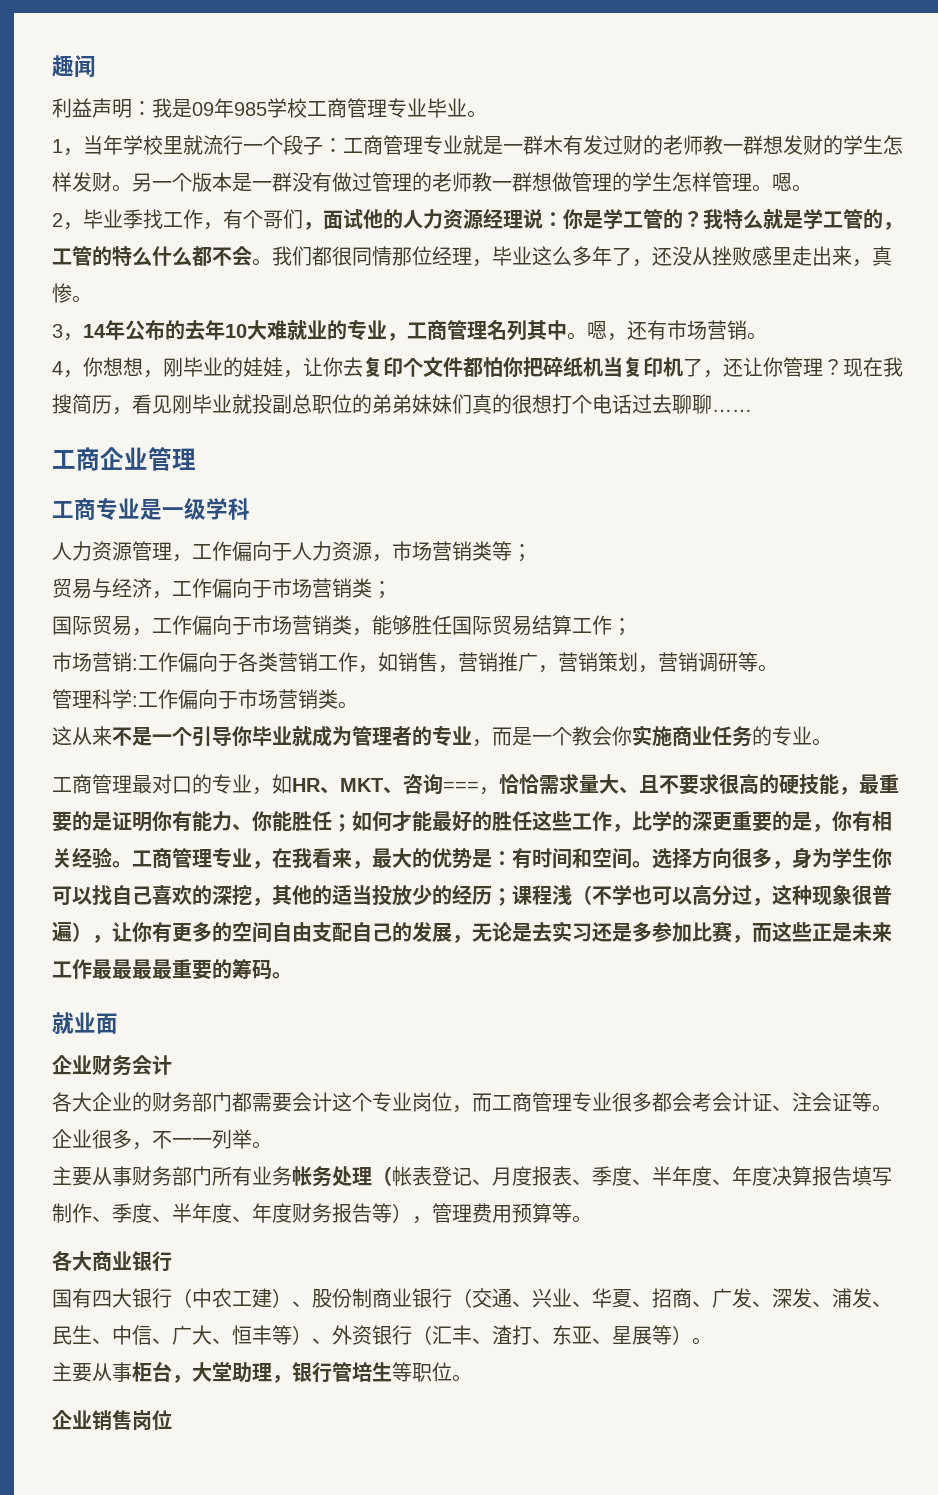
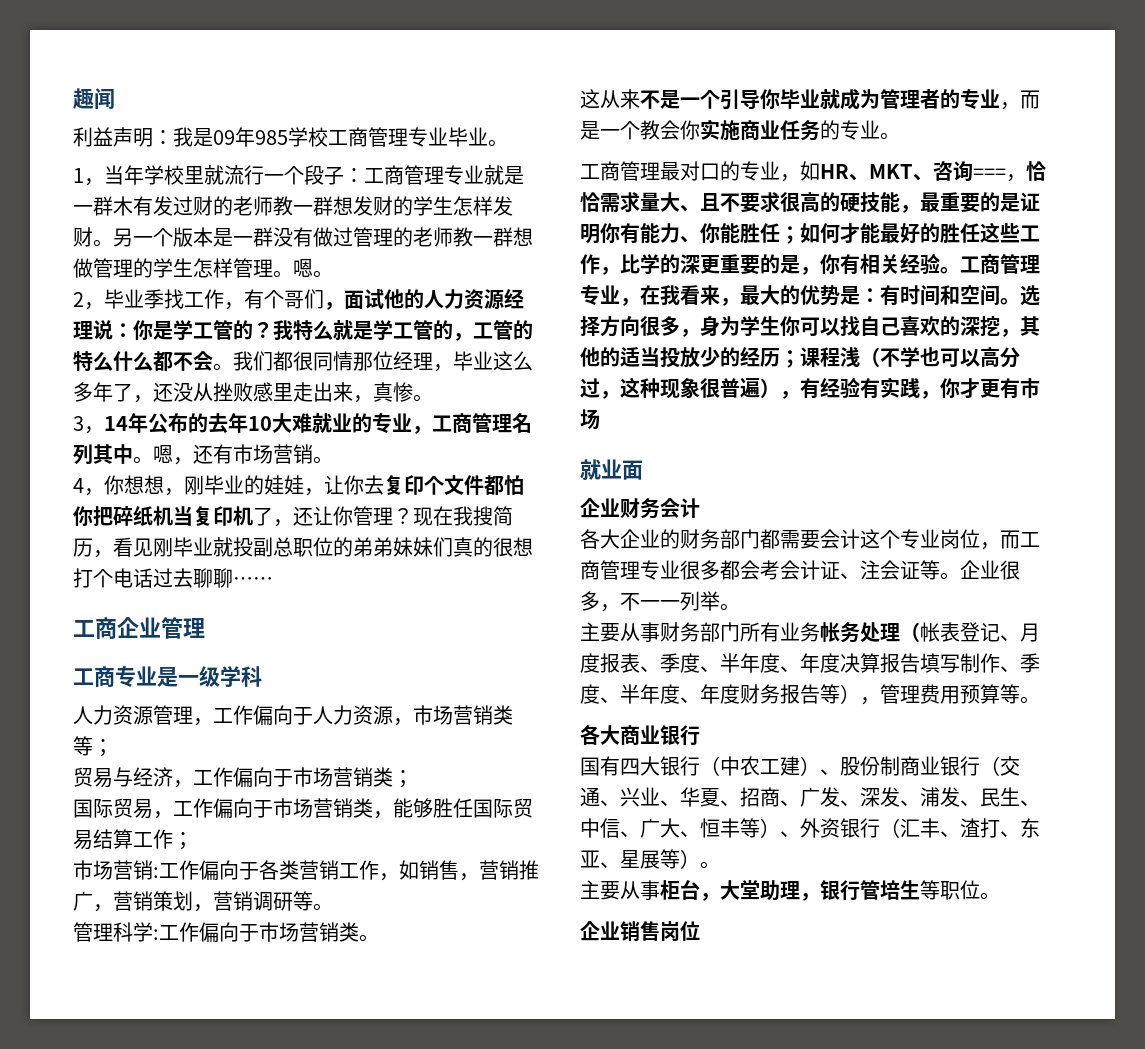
- 选择方向很多，身为学生你可以找自己喜欢的深挖，其他的适当投放少的经历；课程浅（不学也可以高分过，这种现象很普遍），让你有更多的空间自由支配自己的发展，无论是去实习还是多参加比赛，而这些正是未来工作最最最最重要的筹码。
+ 选择方向很多，身为学生你可以找自己喜欢的深挖，其他的适当投放少的经历；课程浅（不学也可以高分过，这种现象很普遍），有经验有实践，你才更有市场

